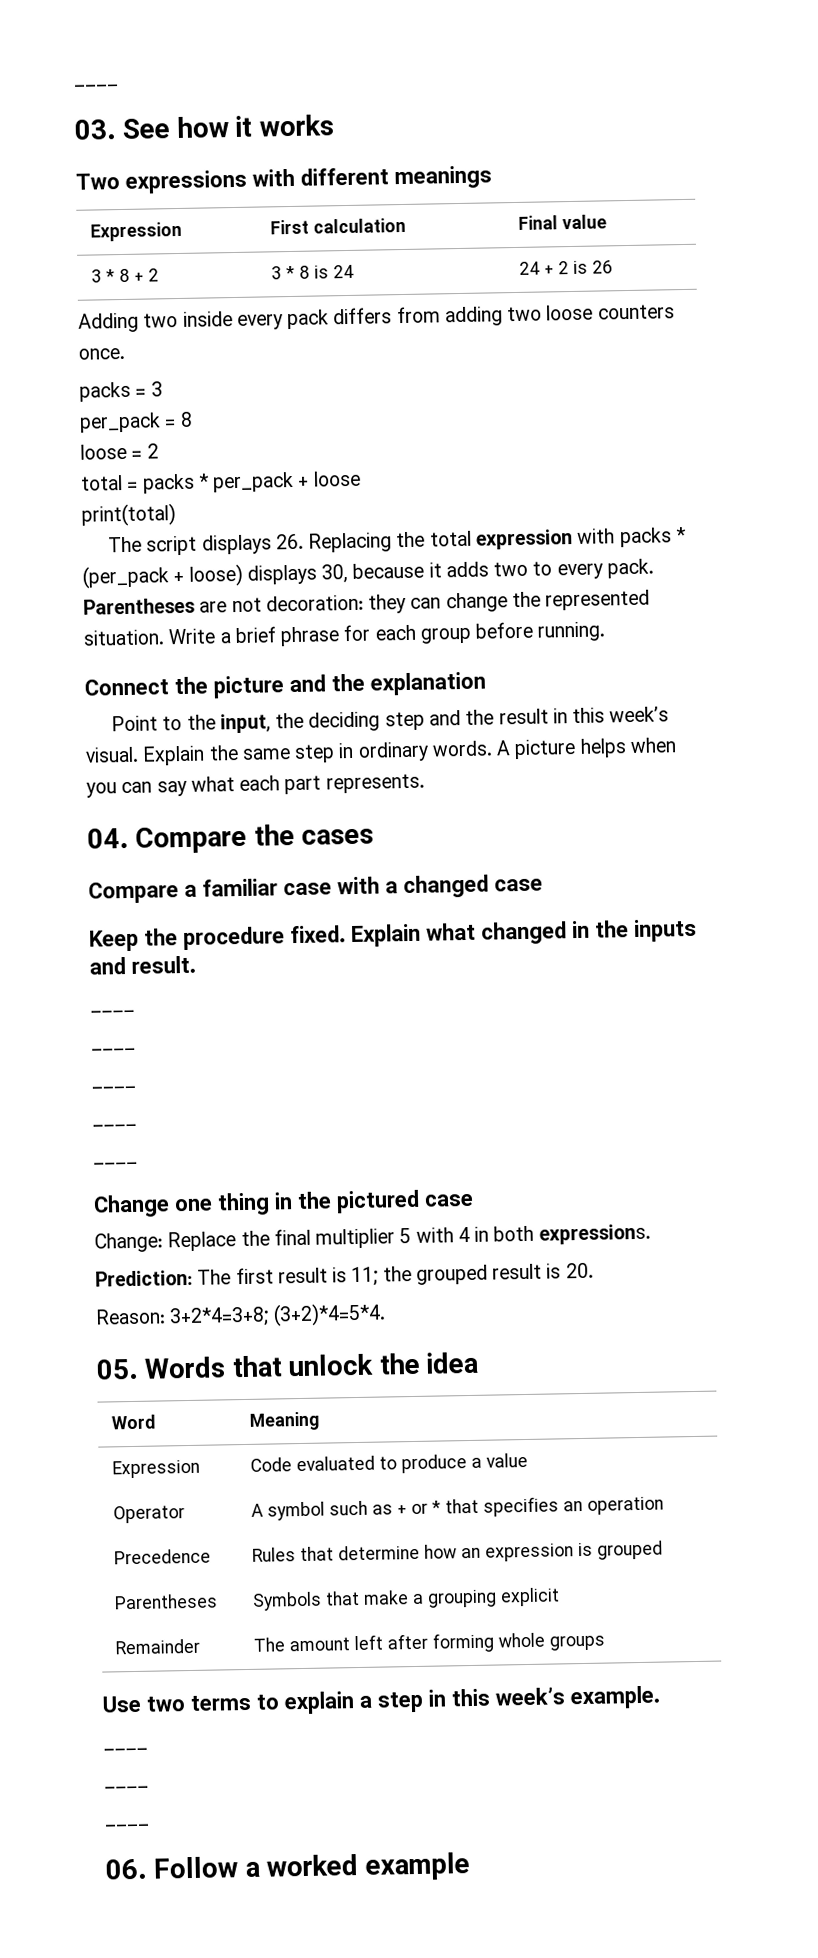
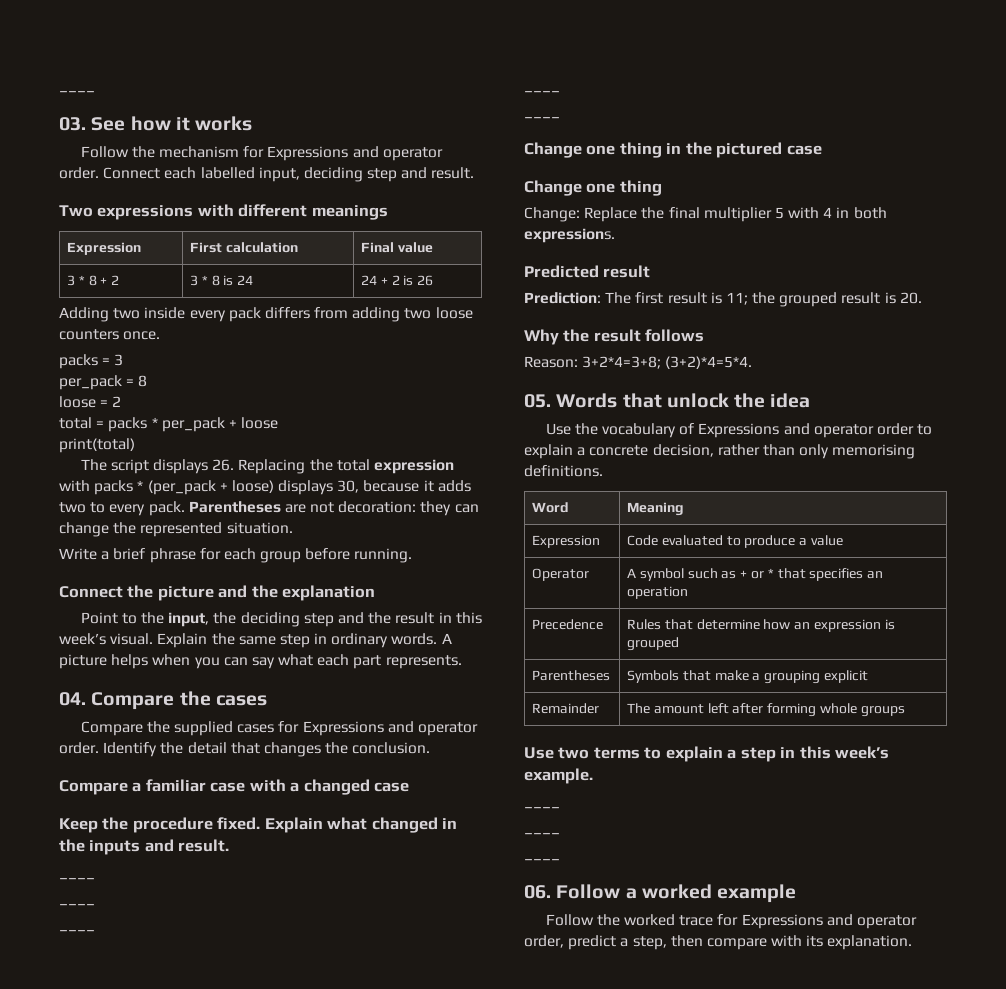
+ Follow the mechanism for Expressions and operator order. Connect each labelled input, deciding step and result.
- Parentheses are not decoration: they can change the represented situation. Write a brief phrase for each group before running.
+ Parentheses are not decoration: they can change the represented situation.
+ Write a brief phrase for each group before running.
+ Compare the supplied cases for Expressions and operator order. Identify the detail that changes the conclusion.
  Change one thing in the pictured case
+ Change one thing
+ Predicted result
+ Why the result follows
+ Use the vocabulary of Expressions and operator order to explain a concrete decision, rather than only memorising definitions.
+ Follow the worked trace for Expressions and operator order, predict a step, then compare with its explanation.

